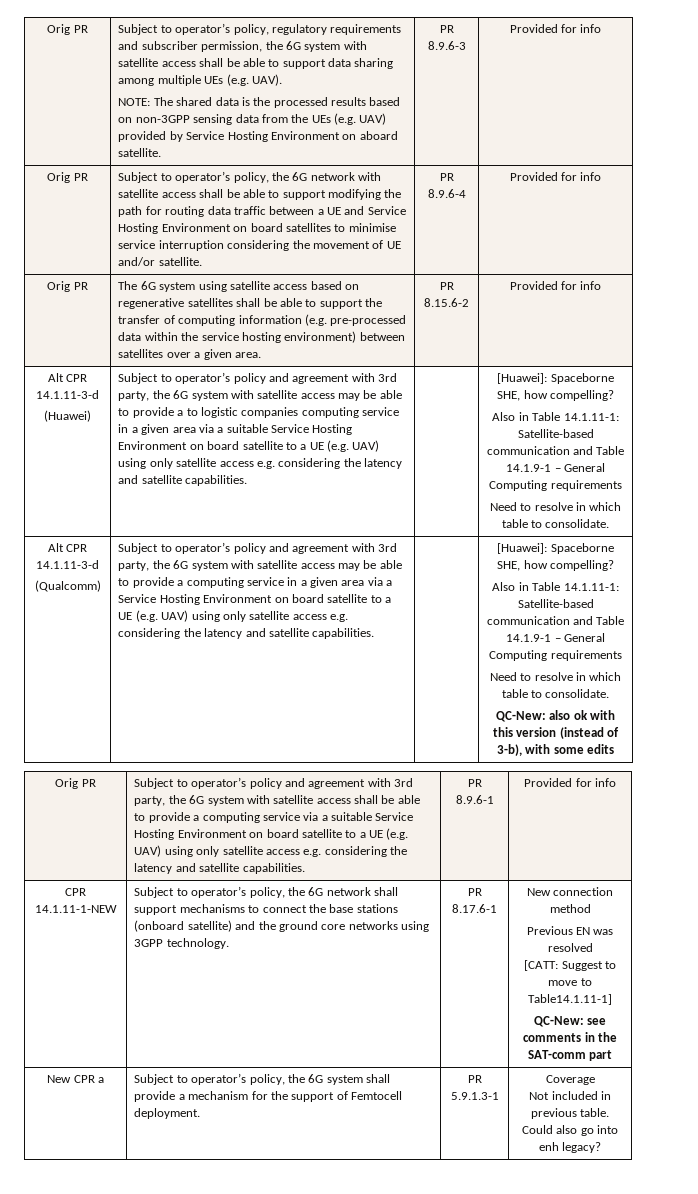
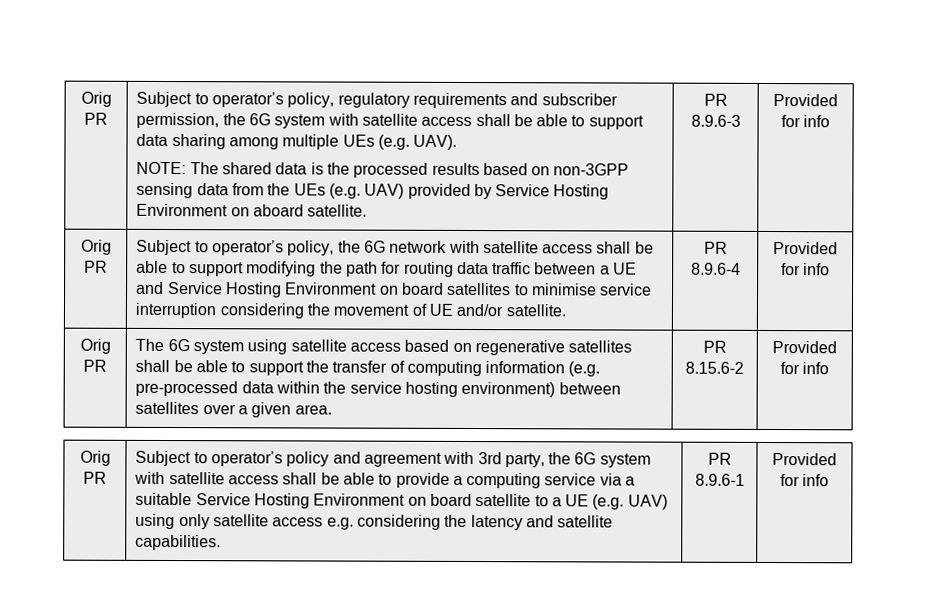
  PR 8.15.6-2 | Provided for info
- Alt CPR 14.1.11-3-d
- (Huawei) | Subject to operator’s policy and agreement with 3rd party, the 6G system with satellite access may be able to provide a to logistic companies computing service in a given area via a suitable Service Hosting Environment on board satellite to a UE (e.g. UAV) using only satellite access e.g. considering the latency and satellite capabilities. | | [Huawei]: Spaceborne SHE, how compelling?
- Also in Table 14.1.11-1: Satellite-based communication and Table 14.1.9-1 – General Computing requirements
- Need to resolve in which table to consolidate.
- Alt CPR 14.1.11-3-d
- (Qualcomm) | Subject to operator’s policy and agreement with 3rd party, the 6G system with satellite access may be able to provide a computing service in a given area via a Service Hosting Environment on board satellite to a UE (e.g. UAV) using only satellite access e.g. considering the latency and satellite capabilities. | | [Huawei]: Spaceborne SHE, how compelling?
- Also in Table 14.1.11-1: Satellite-based communication and Table 14.1.9-1 – General Computing requirements
- Need to resolve in which table to consolidate.
- QC-New: also ok with this version (instead of 3-b), with some edits
- CPR 14.1.11-1-NEW | Subject to operator’s policy, the 6G network shall support mechanisms to connect the base stations (onboard satellite) and the ground core networks using 3GPP technology. | PR 8.17.6-1 | New connection method
- Previous EN was resolved
- [CATT: Suggest to move to Table14.1.11-1]
- QC-New: see comments in the SAT-comm part
- New CPR a | Subject to operator’s policy, the 6G system shall provide a mechanism for the support of Femtocell deployment. | PR 5.9.1.3-1 | Coverage
- Not included in previous table. Could also go into enh legacy?

